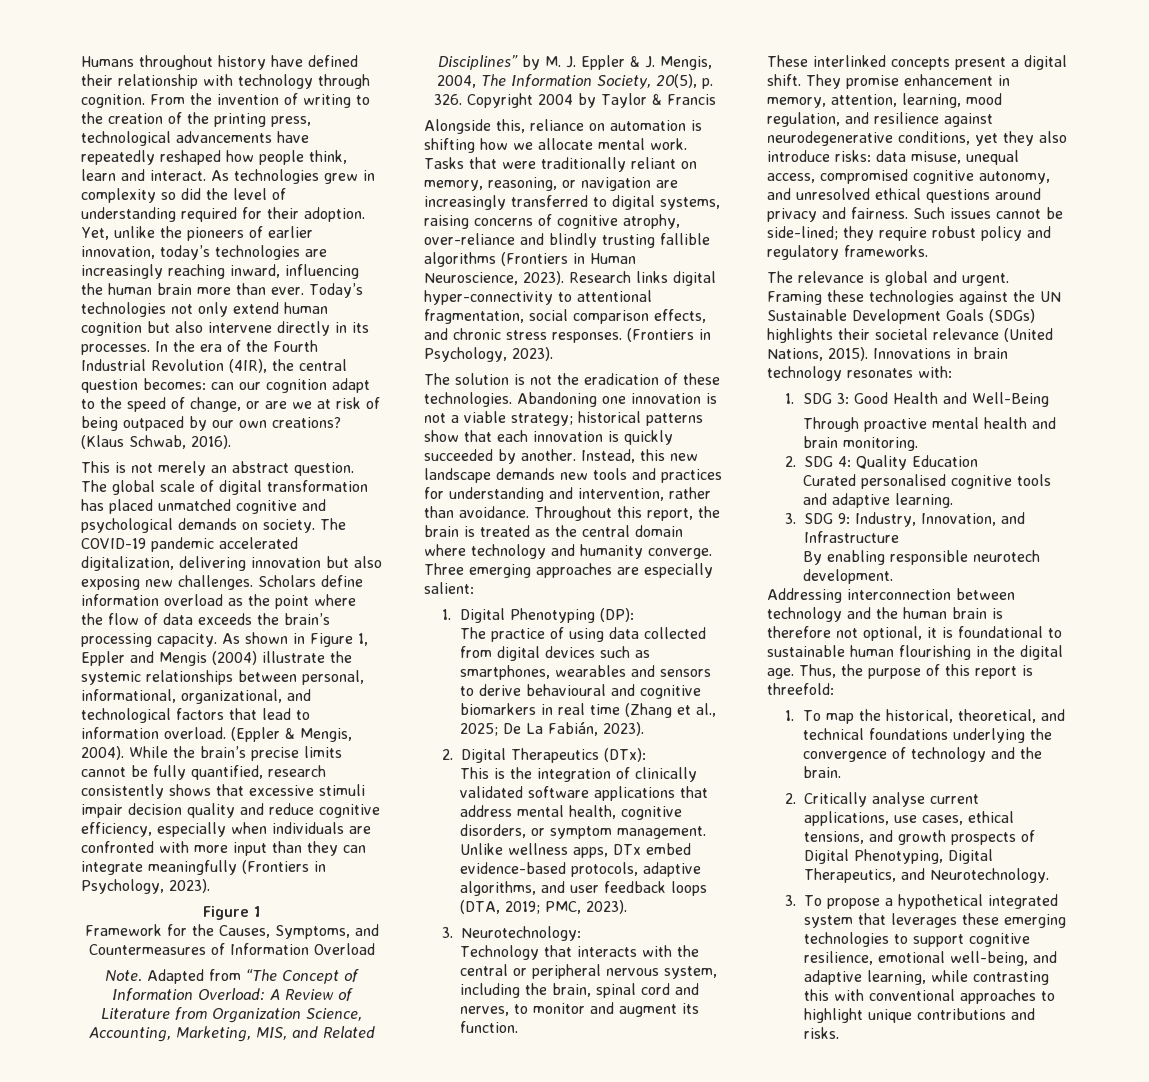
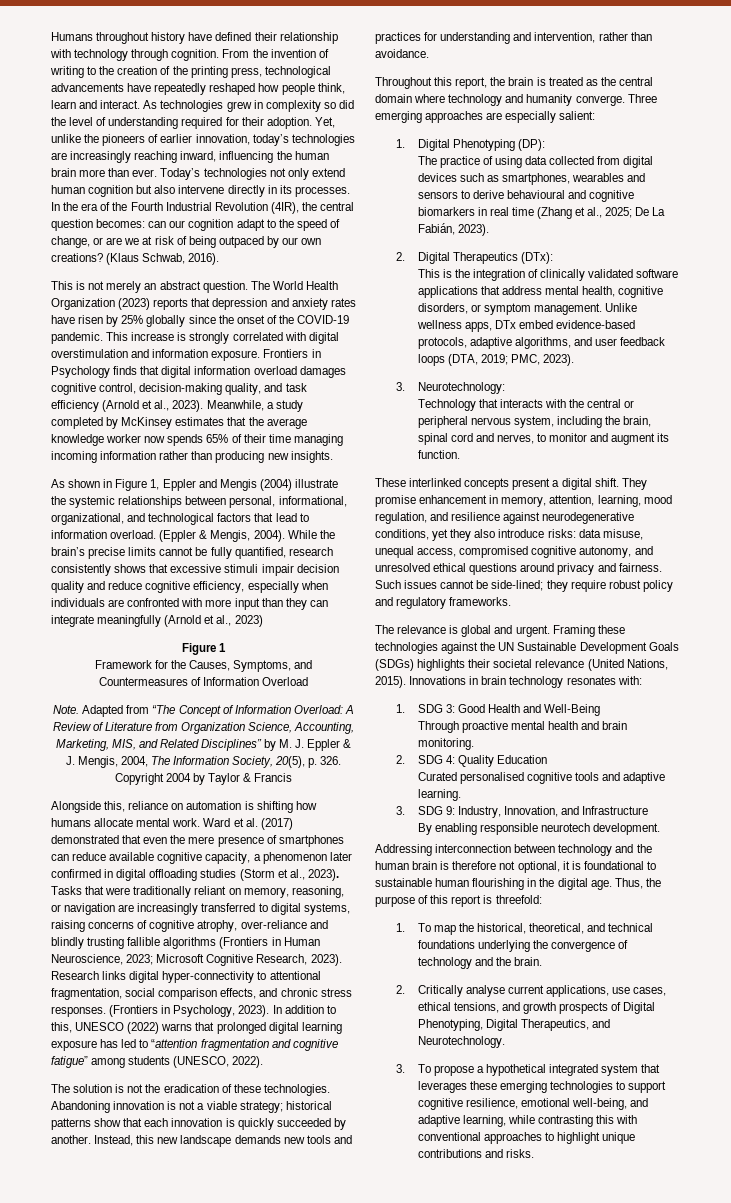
- The global scale of digital transformation has placed unmatched cognitive and psychological demands on society. The COVID-19 pandemic accelerated digitalization, delivering innovation but also exposing new challenges. Scholars define information overload as the point where the flow of data exceeds the brain’s processing capacity. As shown in Figure 1, Eppler and Mengis (2004) illustrate the systemic relationships between personal, informational, organizational, and technological factors that lead to information overload.
+ The World Health Organization (2023) reports that depression and anxiety rates have risen by 25% globally since the onset of the COVID-19 pandemic. This increase is strongly correlated with digital overstimulation and information exposure. Frontiers in Psychology finds that digital information overload damages cognitive control, decision-making quality, and task efficiency (Arnold et al., 2023). Meanwhile, a study completed by McKinsey estimates that the average knowledge worker now spends 65% of their time managing incoming information rather than producing new insights.
+ As shown in Figure 1, Eppler and Mengis (2004) illustrate the systemic relationships between personal, informational, organizational, and technological factors that lead to information overload.
- While the brain’s precise limits cannot be fully quantified, research consistently shows that excessive stimuli impair decision quality and reduce cognitive efficiency, especially when individuals are confronted with more input than they can integrate meaningfully (Frontiers in Psychology, 2023).
+ While the brain’s precise limits cannot be fully quantified, research consistently shows that excessive stimuli impair decision quality and reduce cognitive efficiency, especially when individuals are confronted with more input than they can integrate meaningfully (Arnold et al., 2023)
- Alongside this, reliance on automation is shifting how we allocate mental work.
+ Alongside this, reliance on automation is shifting how humans allocate mental work.
+ Ward et al. (2017) demonstrated that even the mere presence of smartphones can reduce available cognitive capacity, a phenomenon later confirmed in digital offloading studies (Storm et al., 2023).
- Tasks that were traditionally reliant on memory, reasoning, or navigation are increasingly transferred to digital systems, raising concerns of cognitive atrophy, over-reliance and blindly trusting fallible algorithms (Frontiers in Human Neuroscience, 2023).
+ Tasks that were traditionally reliant on memory, reasoning, or navigation are increasingly transferred to digital systems, raising concerns of cognitive atrophy, over-reliance and blindly trusting fallible algorithms (Frontiers in Human Neuroscience, 2023; Microsoft Cognitive Research, 2023).
+ In addition to this, UNESCO (2022) warns that prolonged digital learning exposure has led to “attention fragmentation and cognitive fatigue” among students (UNESCO, 2022).
- Abandoning one innovation is not a viable strategy; historical patterns show that each innovation is quickly succeeded by another.
+ Abandoning innovation is not a viable strategy; historical patterns show that each innovation is quickly succeeded by another.
- Instead, this new landscape demands new tools and practices for understanding and intervention, rather than avoidance. Throughout this report, the brain is treated as the central domain where technology and humanity converge.
+ Instead, this new landscape demands new tools and practices for understanding and intervention, rather than avoidance.
+ Throughout this report, the brain is treated as the central domain where technology and humanity converge.

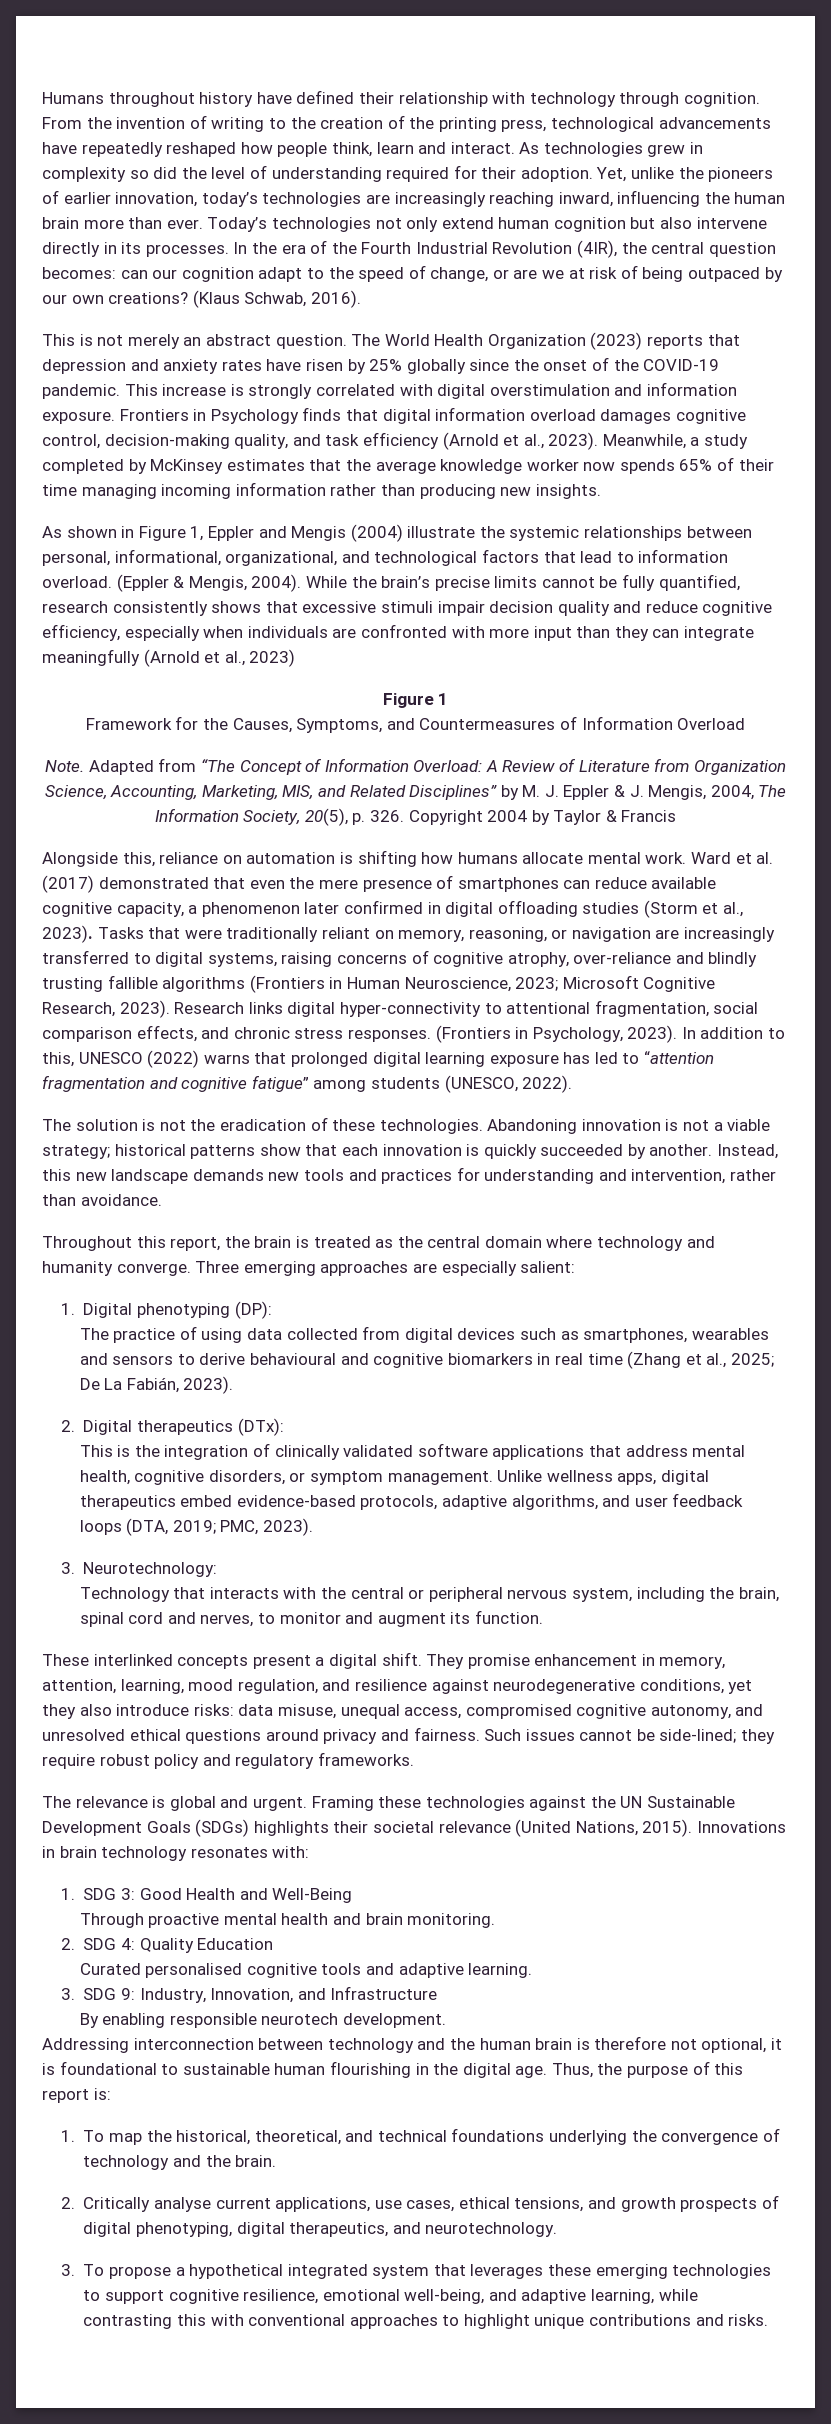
- 1. Digital Phenotyping (DP):
+ 1. Digital phenotyping (DP):
- 2. Digital Therapeutics (DTx):
+ 2. Digital therapeutics (DTx):
- Unlike wellness apps, DTx embed evidence-based protocols, adaptive algorithms, and user feedback loops (DTA, 2019; PMC, 2023).
+ Unlike wellness apps, digital therapeutics embed evidence-based protocols, adaptive algorithms, and user feedback loops (DTA, 2019; PMC, 2023).
- Thus, the purpose of this report is threefold:
+ Thus, the purpose of this report is:
- 2. Critically analyse current applications, use cases, ethical tensions, and growth prospects of Digital Phenotyping, Digital Therapeutics, and Neurotechnology.
+ 2. Critically analyse current applications, use cases, ethical tensions, and growth prospects of digital phenotyping, digital therapeutics, and neurotechnology.

